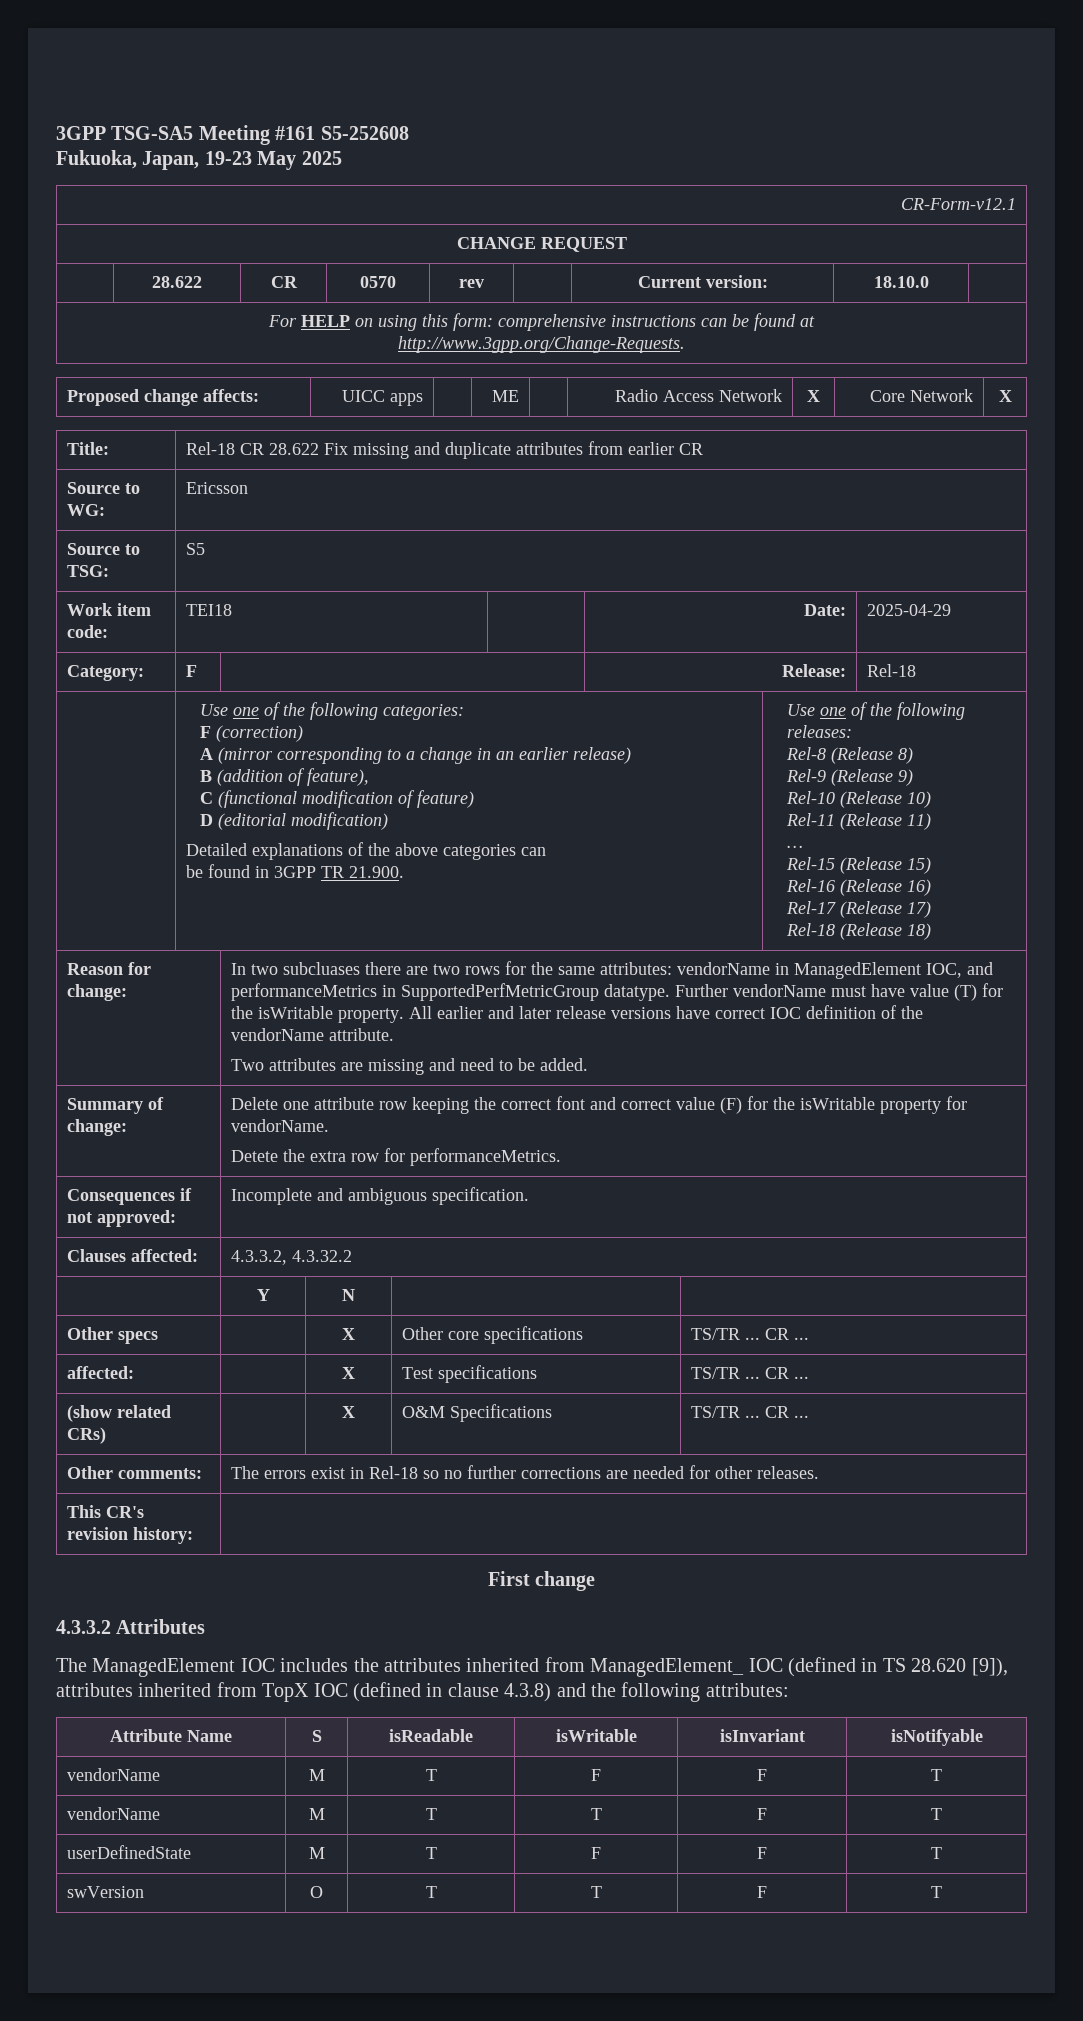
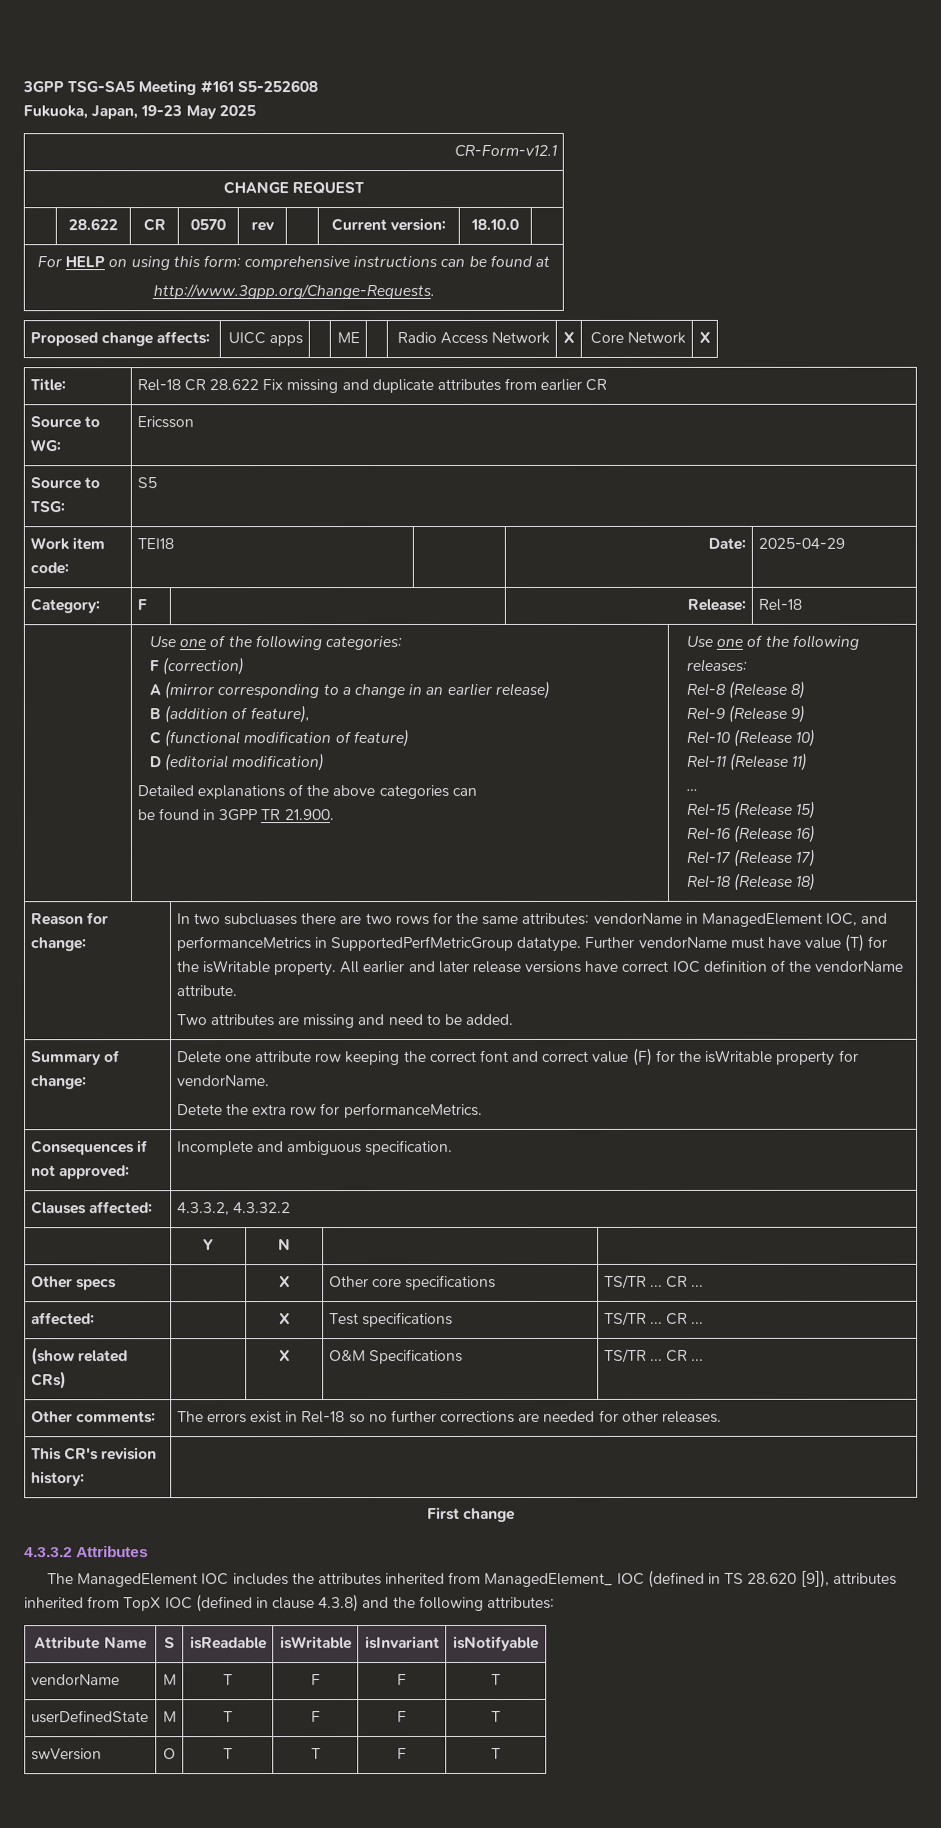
- vendorName | M | T | T | F | T

